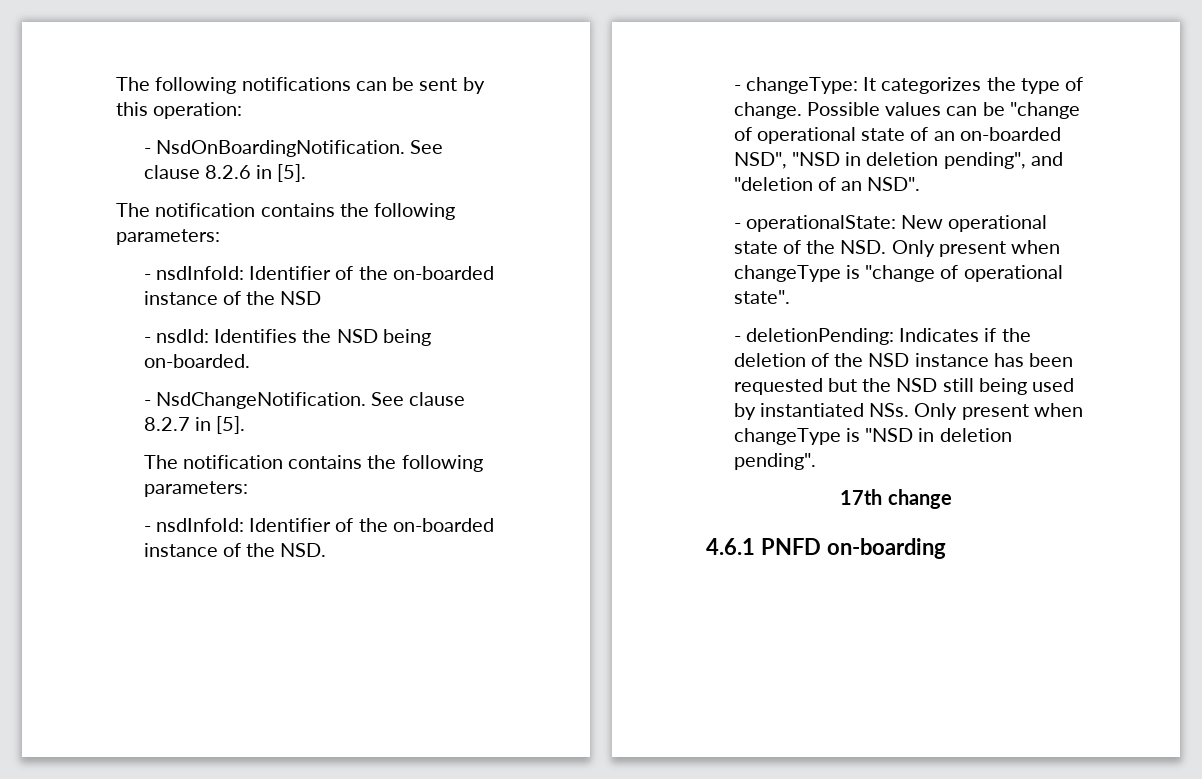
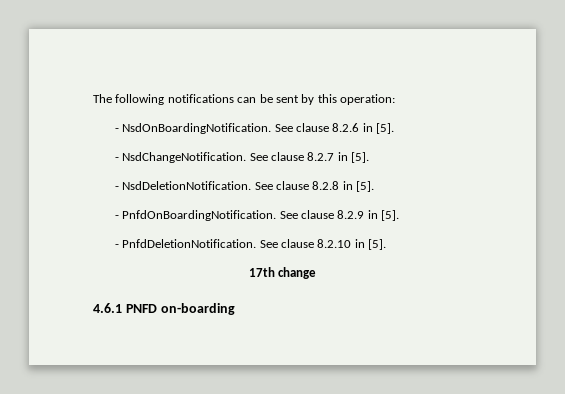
  See clause 8.2.6 in [5].
- The notification contains the following parameters:
- - nsdInfoId: Identifier of the on-boarded instance of the NSD
- - nsdId: Identifies the NSD being on-boarded.
  See clause 8.2.7 in [5].
- The notification contains the following parameters:
- - nsdInfoId: Identifier of the on-boarded instance of the NSD.
- - changeType: It categorizes the type of change. Possible values can be "change of operational state of an on-boarded NSD", "NSD in deletion pending", and "deletion of an NSD".
- - operationalState: New operational state of the NSD. Only present when changeType is "change of operational state".
- - deletionPending: Indicates if the deletion of the NSD instance has been requested but the NSD still being used by instantiated NSs. Only present when changeType is "NSD in deletion pending".
+ - NsdDeletionNotification. See clause 8.2.8 in [5].
+ - PnfdOnBoardingNotification. See clause 8.2.9 in [5].
+ - PnfdDeletionNotification. See clause 8.2.10 in [5].

